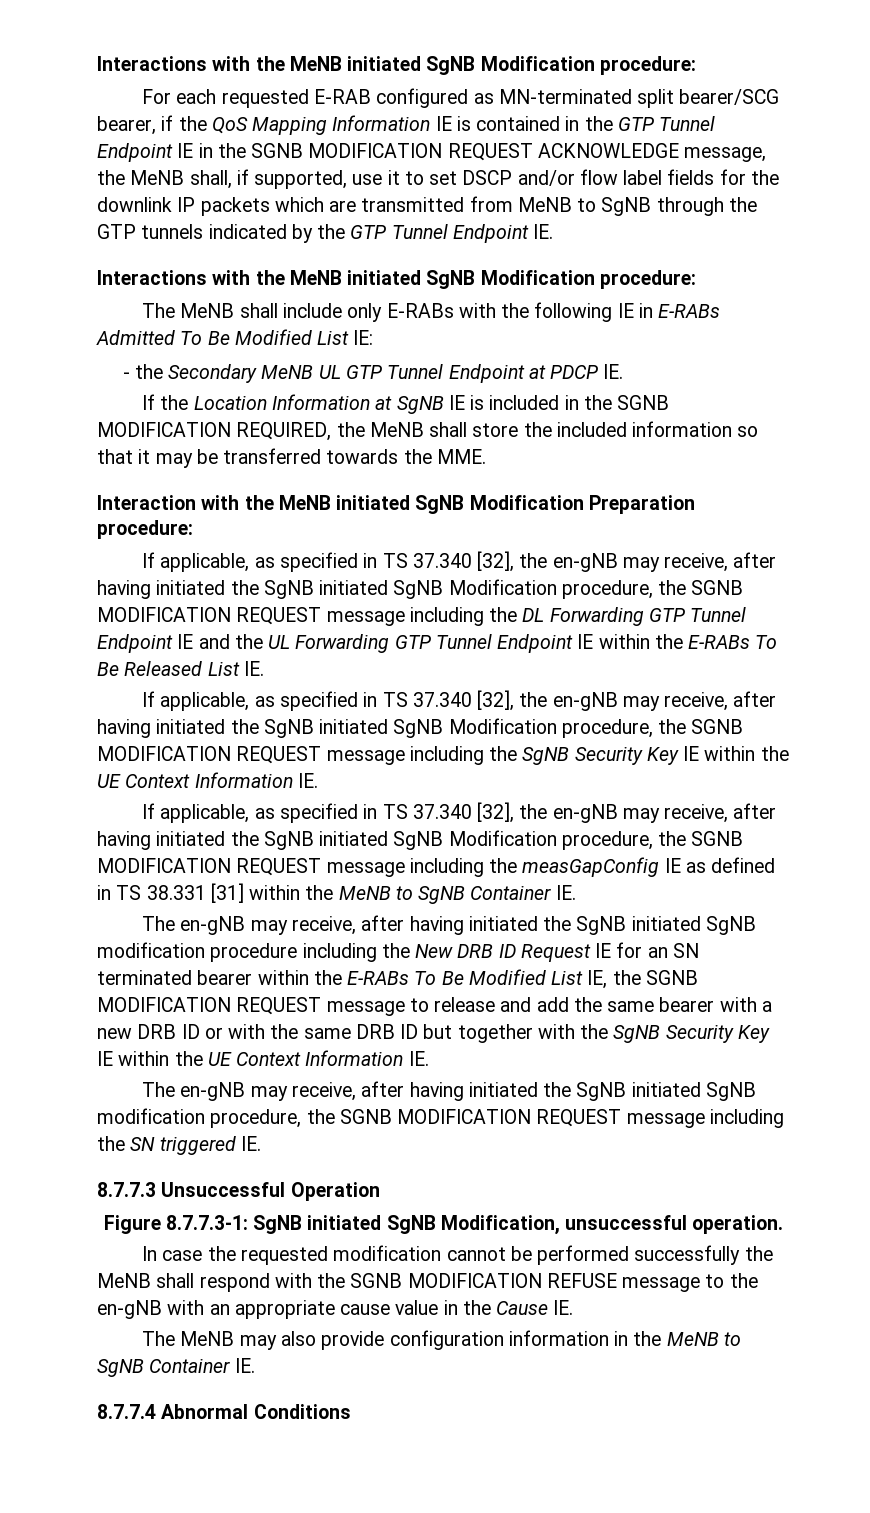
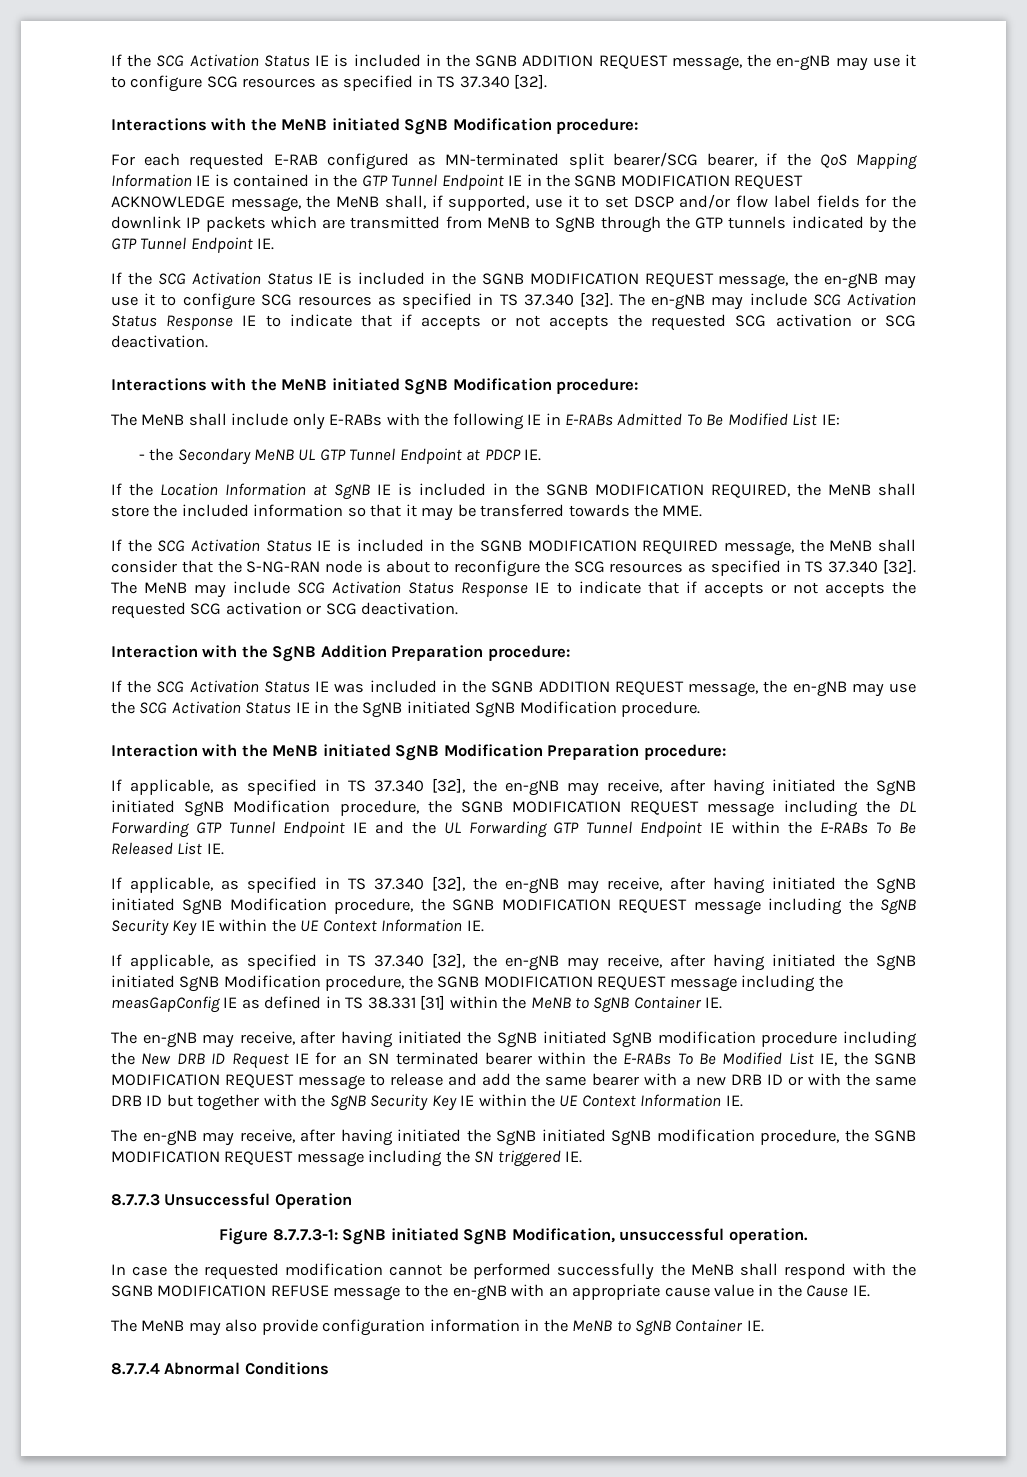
+ If the SCG Activation Status IE is included in the SGNB ADDITION REQUEST message, the en-gNB may use it to configure SCG resources as specified in TS 37.340 [32].
+ If the SCG Activation Status IE is included in the SGNB MODIFICATION REQUEST message, the en-gNB may use it to configure SCG resources as specified in TS 37.340 [32]. The en-gNB may include SCG Activation Status Response IE to indicate that if accepts or not accepts the requested SCG activation or SCG deactivation.
+ If the SCG Activation Status IE is included in the SGNB MODIFICATION REQUIRED message, the MeNB shall consider that the S-NG-RAN node is about to reconfigure the SCG resources as specified in TS 37.340 [32]. The MeNB may include SCG Activation Status Response IE to indicate that if accepts or not accepts the requested SCG activation or SCG deactivation.
+ Interaction with the SgNB Addition Preparation procedure:
+ If the SCG Activation Status IE was included in the SGNB ADDITION REQUEST message, the en-gNB may use the SCG Activation Status IE in the SgNB initiated SgNB Modification procedure.

